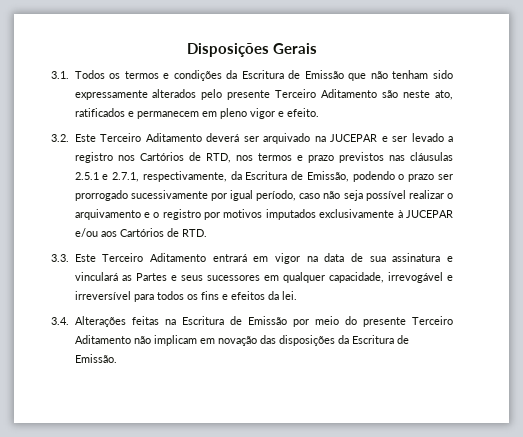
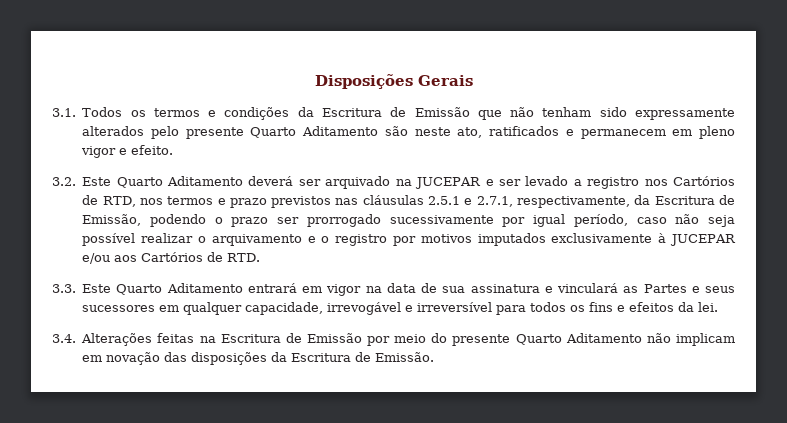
- 3.1. Todos os termos e condições da Escritura de Emissão que não tenham sido expressamente alterados pelo presente Terceiro Aditamento são neste ato, ratificados e permanecem em pleno vigor e efeito.
+ 3.1. Todos os termos e condições da Escritura de Emissão que não tenham sido expressamente alterados pelo presente Quarto Aditamento são neste ato, ratificados e permanecem em pleno vigor e efeito.
- 3.2. Este Terceiro Aditamento deverá ser arquivado na JUCEPAR e ser levado a registro nos Cartórios de RTD, nos termos e prazo previstos nas cláusulas 2.5.1 e 2.7.1, respectivamente, da Escritura de Emissão, podendo o prazo ser prorrogado sucessivamente por igual período, caso não seja possível realizar o arquivamento e o registro por motivos imputados exclusivamente à JUCEPAR e/ou aos Cartórios de RTD.
+ 3.2. Este Quarto Aditamento deverá ser arquivado na JUCEPAR e ser levado a registro nos Cartórios de RTD, nos termos e prazo previstos nas cláusulas 2.5.1 e 2.7.1, respectivamente, da Escritura de Emissão, podendo o prazo ser prorrogado sucessivamente por igual período, caso não seja possível realizar o arquivamento e o registro por motivos imputados exclusivamente à JUCEPAR e/ou aos Cartórios de RTD.
- 3.3. Este Terceiro Aditamento entrará em vigor na data de sua assinatura e vinculará as Partes e seus sucessores em qualquer capacidade, irrevogável e irreversível para todos os fins e efeitos da lei.
+ 3.3. Este Quarto Aditamento entrará em vigor na data de sua assinatura e vinculará as Partes e seus sucessores em qualquer capacidade, irrevogável e irreversível para todos os fins e efeitos da lei.
- 3.4. Alterações feitas na Escritura de Emissão por meio do presente Terceiro Aditamento não implicam em novação das disposições da Escritura de Emissão.
+ 3.4. Alterações feitas na Escritura de Emissão por meio do presente Quarto Aditamento não implicam em novação das disposições da Escritura de Emissão.

